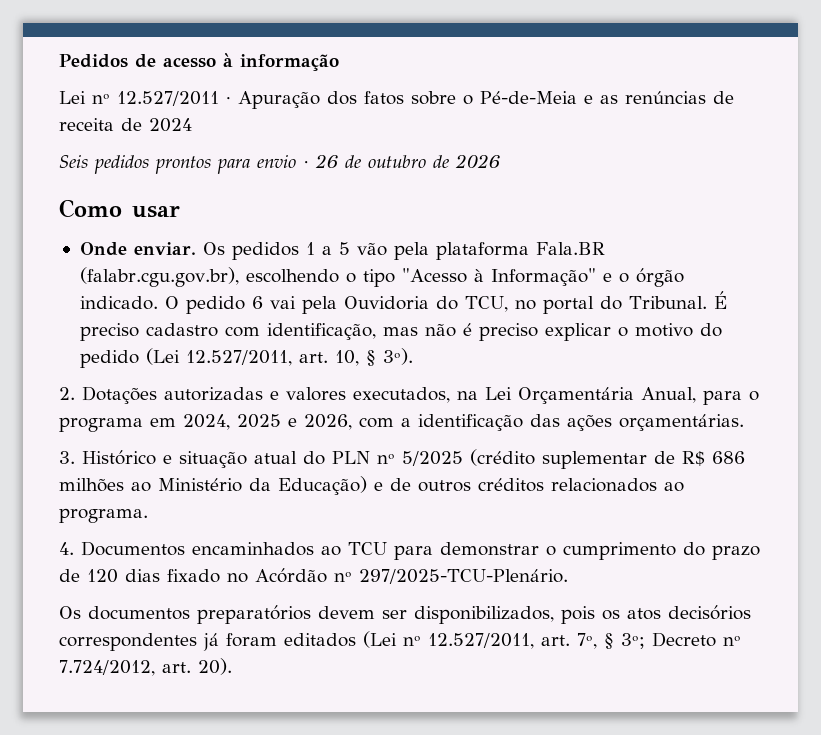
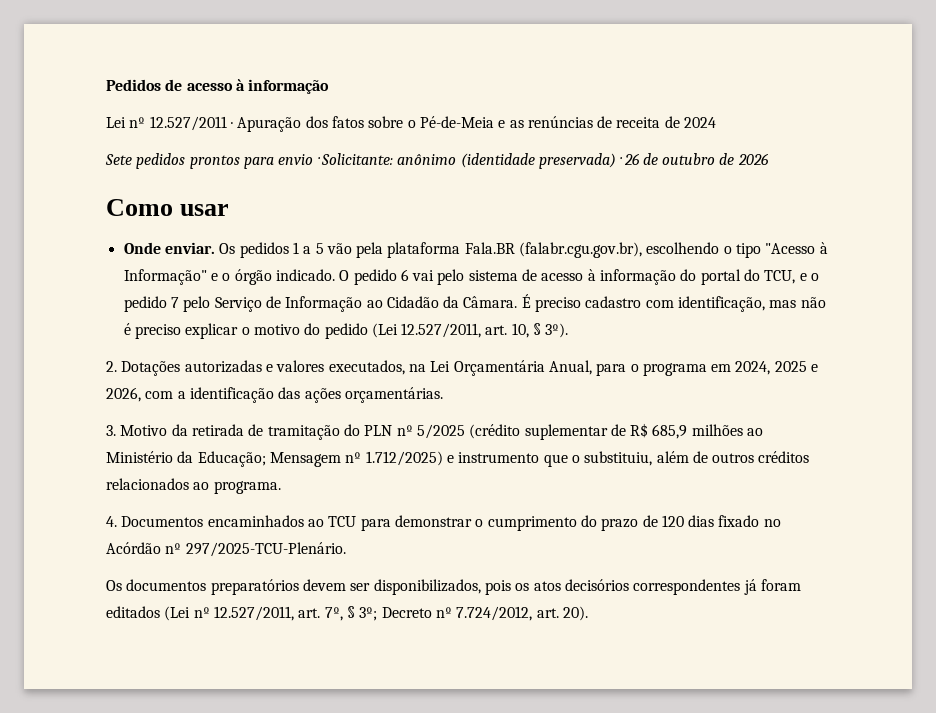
- Seis pedidos prontos para envio · 26 de outubro de 2026
+ Sete pedidos prontos para envio · Solicitante: anônimo (identidade preservada) · 26 de outubro de 2026
- O pedido 6 vai pela Ouvidoria do TCU, no portal do Tribunal.
+ O pedido 6 vai pelo sistema de acesso à informação do portal do TCU, e o pedido 7 pelo Serviço de Informação ao Cidadão da Câmara.
- 3. Histórico e situação atual do PLN nº 5/2025 (crédito suplementar de R$ 686 milhões ao Ministério da Educação) e de outros créditos relacionados ao programa.
+ 3. Motivo da retirada de tramitação do PLN nº 5/2025 (crédito suplementar de R$ 685,9 milhões ao Ministério da Educação; Mensagem nº 1.712/2025) e instrumento que o substituiu, além de outros créditos relacionados ao programa.

